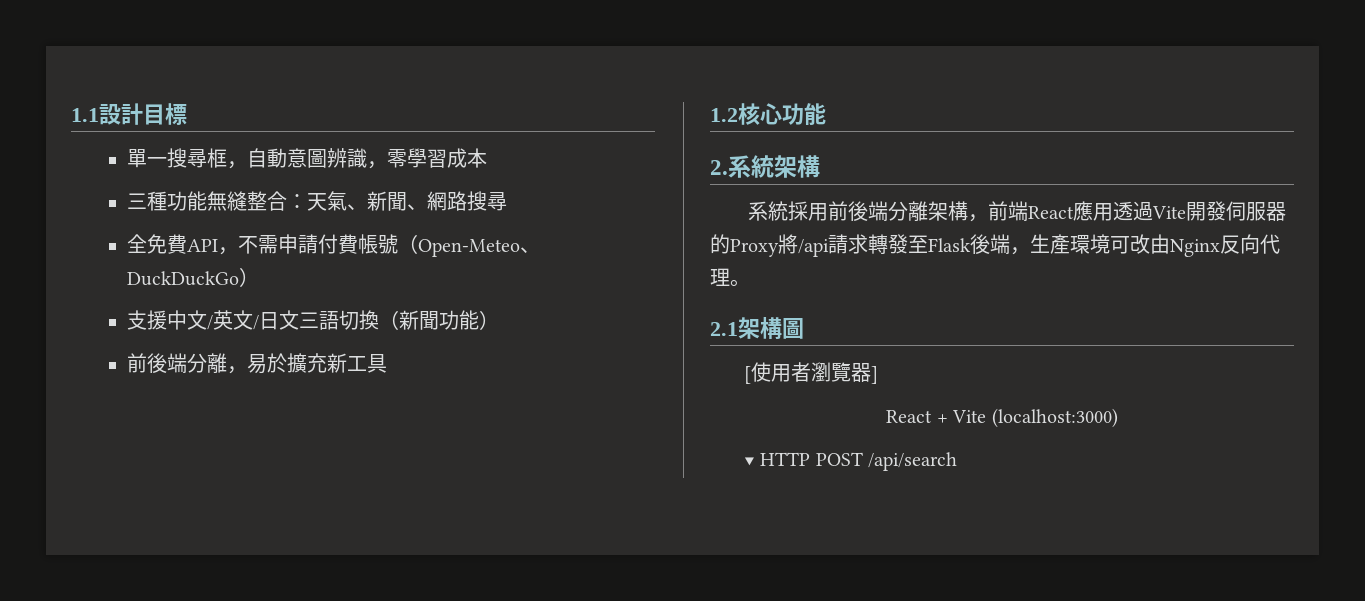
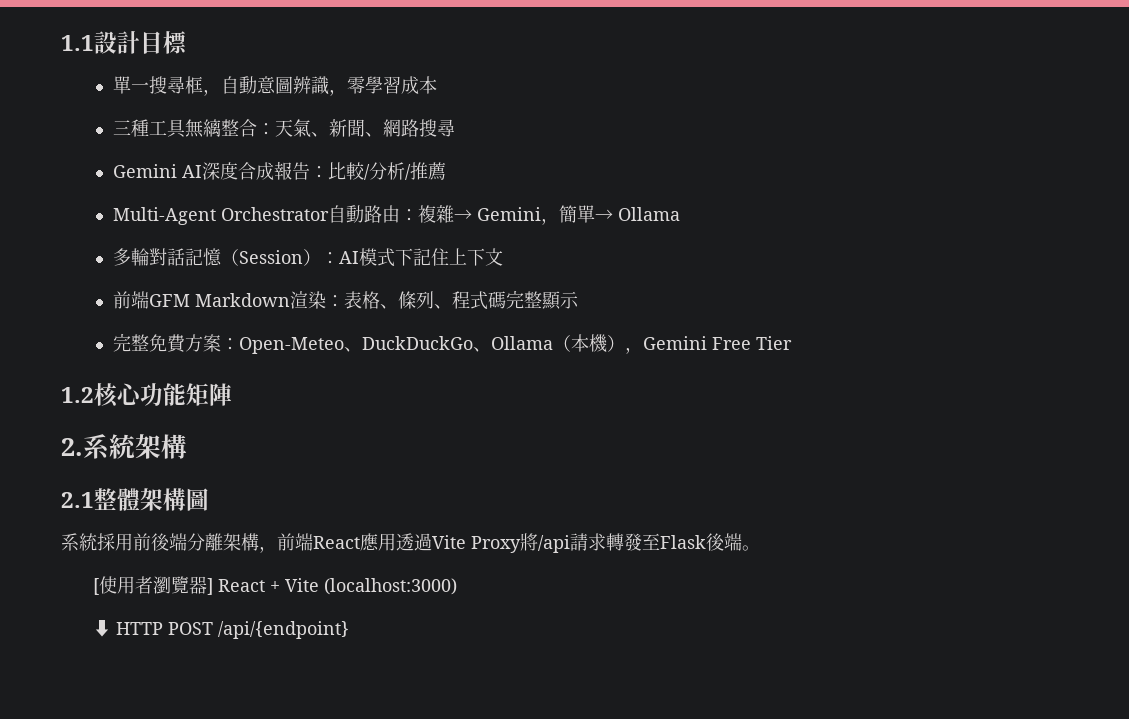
- 三種功能無縫整合：天氣、新聞、網路搜尋
+ 三種工具無縭整合：天氣、新聞、網路搜尋
- 全免費API，不需申請付費帳號（Open-Meteo、DuckDuckGo）
- 支援中文/英文/日文三語切換（新聞功能）
- 前後端分離，易於擴充新工具
+ Gemini AI深度合成報告：比較/分析/推薦
+ Multi-Agent Orchestrator自動路由：複雜→ Gemini，簡單→ Ollama
+ 多輪對話記憶（Session）：AI模式下記住上下文
+ 前端GFM Markdown渲染：表格、條列、程式碼完整顯示
+ 完整免費方案：Open-Meteo、DuckDuckGo、Ollama（本機），Gemini Free Tier
- 1.2核心功能
+ 1.2核心功能矩陣
+ 2.1整體架構圖
- 系統採用前後端分離架構，前端React應用透過Vite開發伺服器的Proxy將/api請求轉發至Flask後端，生產環境可改由Nginx反向代理。
- 2.1架構圖
+ 系統採用前後端分離架構，前端React應用透過Vite Proxy將/api請求轉發至Flask後端。
- [使用者瀏覽器]
- React + Vite (localhost:3000)
+ [使用者瀏覽器] React + Vite (localhost:3000)
- ▼ HTTP POST /api/search
+ ⬇ HTTP POST /api/{endpoint}

